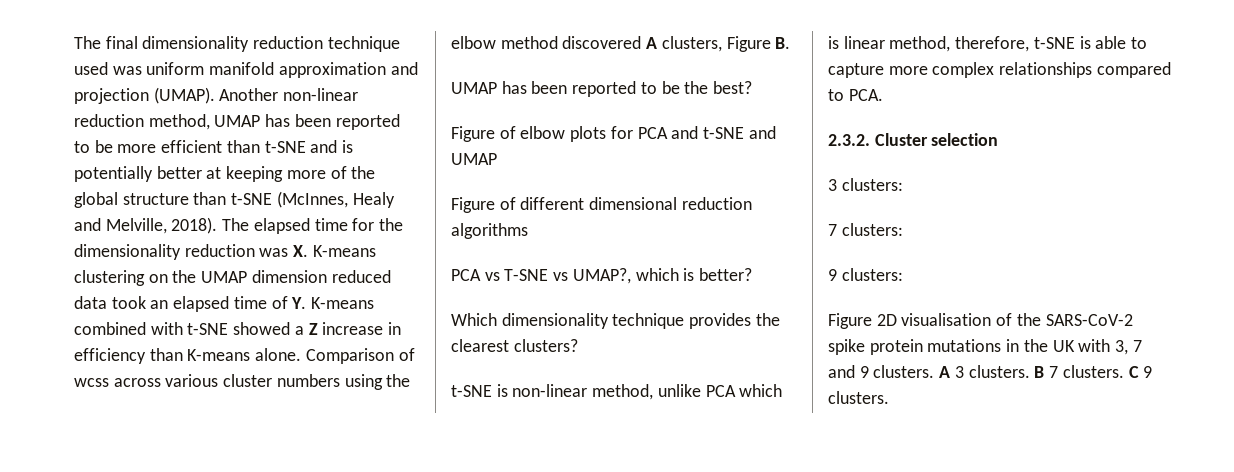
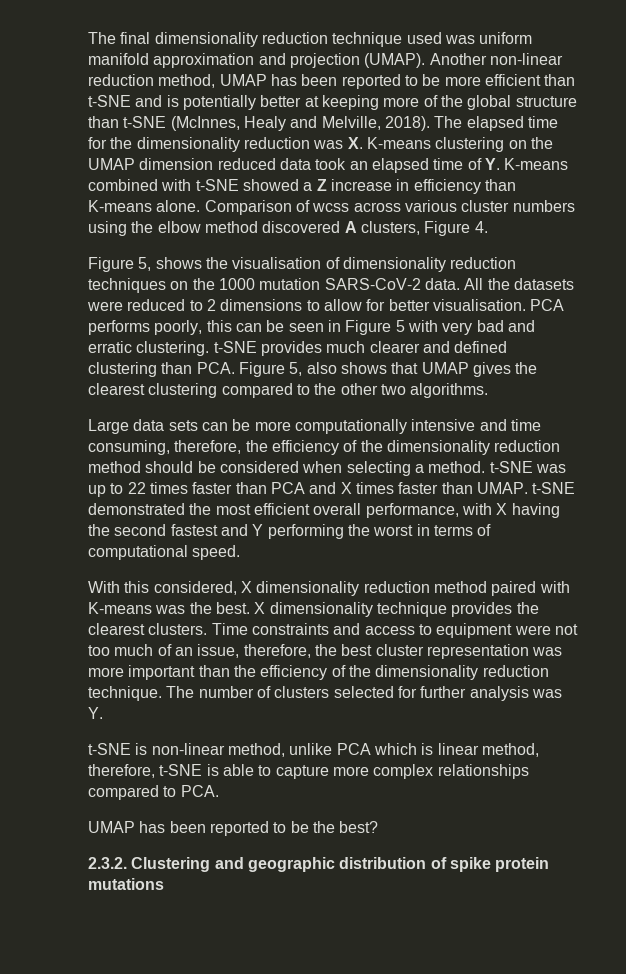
- Comparison of wcss across various cluster numbers using the elbow method discovered A clusters, Figure B.
- UMAP has been reported to be the best?
- Figure of elbow plots for PCA and t-SNE and UMAP
- Figure of different dimensional reduction algorithms
- PCA vs T-SNE vs UMAP?, which is better?
- Which dimensionality technique provides the clearest clusters?
+ Comparison of wcss across various cluster numbers using the elbow method discovered A clusters, Figure 4.
+ Figure 5, shows the visualisation of dimensionality reduction techniques on the 1000 mutation SARS-CoV-2 data. All the datasets were reduced to 2 dimensions to allow for better visualisation. PCA performs poorly, this can be seen in Figure 5 with very bad and erratic clustering. t-SNE provides much clearer and defined clustering than PCA. Figure 5, also shows that UMAP gives the clearest clustering compared to the other two algorithms.
+ Large data sets can be more computationally intensive and time consuming, therefore, the efficiency of the dimensionality reduction method should be considered when selecting a method. t-SNE was up to 22 times faster than PCA and X times faster than UMAP. t-SNE demonstrated the most efficient overall performance, with X having the second fastest and Y performing the worst in terms of computational speed.
+ With this considered, X dimensionality reduction method paired with K-means was the best. X dimensionality technique provides the clearest clusters. Time constraints and access to equipment were not too much of an issue, therefore, the best cluster representation was more important than the efficiency of the dimensionality reduction technique. The number of clusters selected for further analysis was Y.
- 2.3.2. Cluster selection
- 3 clusters:
- 7 clusters:
- 9 clusters:
- Figure 2D visualisation of the SARS-CoV-2 spike protein mutations in the UK with 3, 7 and 9 clusters. A 3 clusters. B 7 clusters. C 9 clusters.
+ UMAP has been reported to be the best?
+ 2.3.2. Clustering and geographic distribution of spike protein mutations

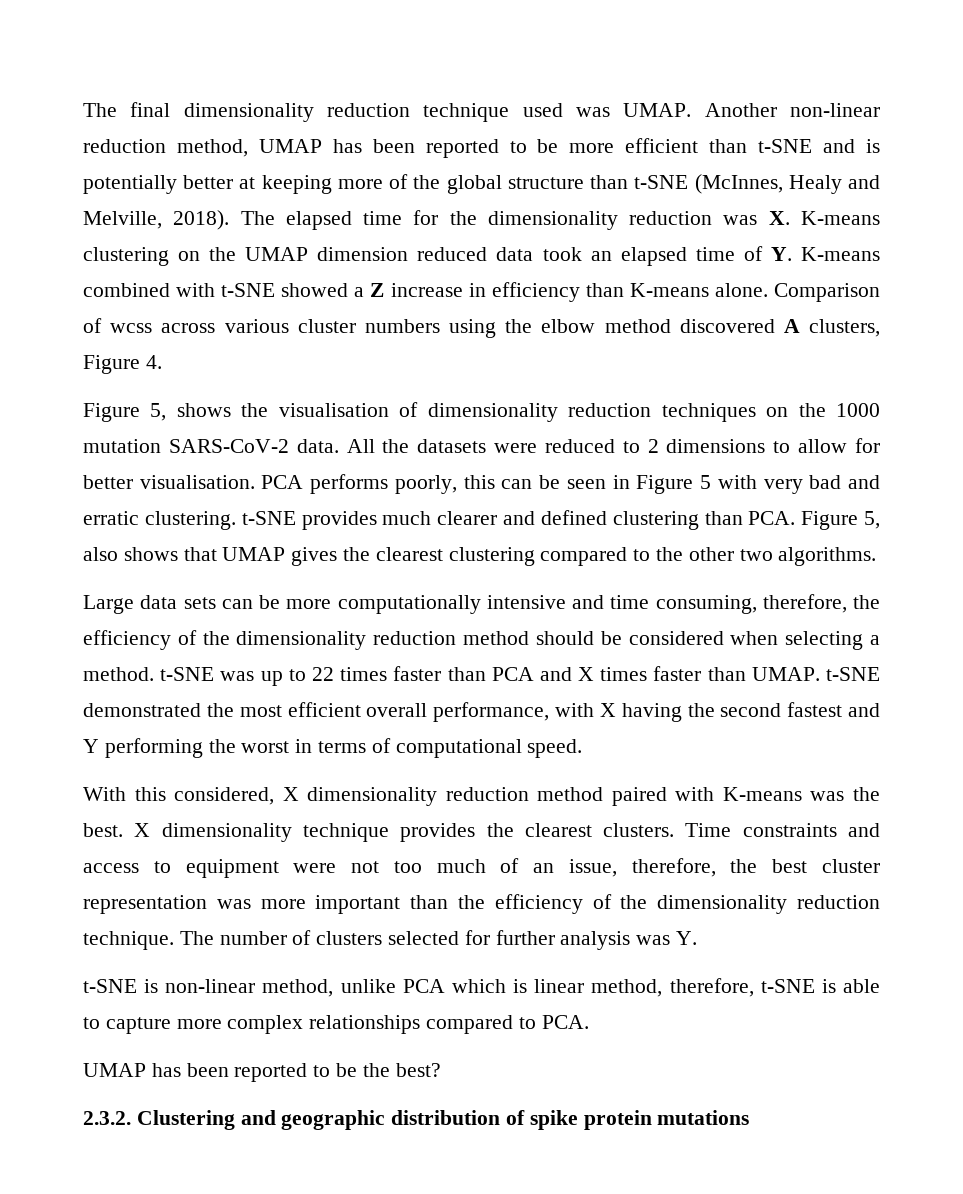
- The final dimensionality reduction technique used was uniform manifold approximation and projection (UMAP).
+ The final dimensionality reduction technique used was UMAP.

